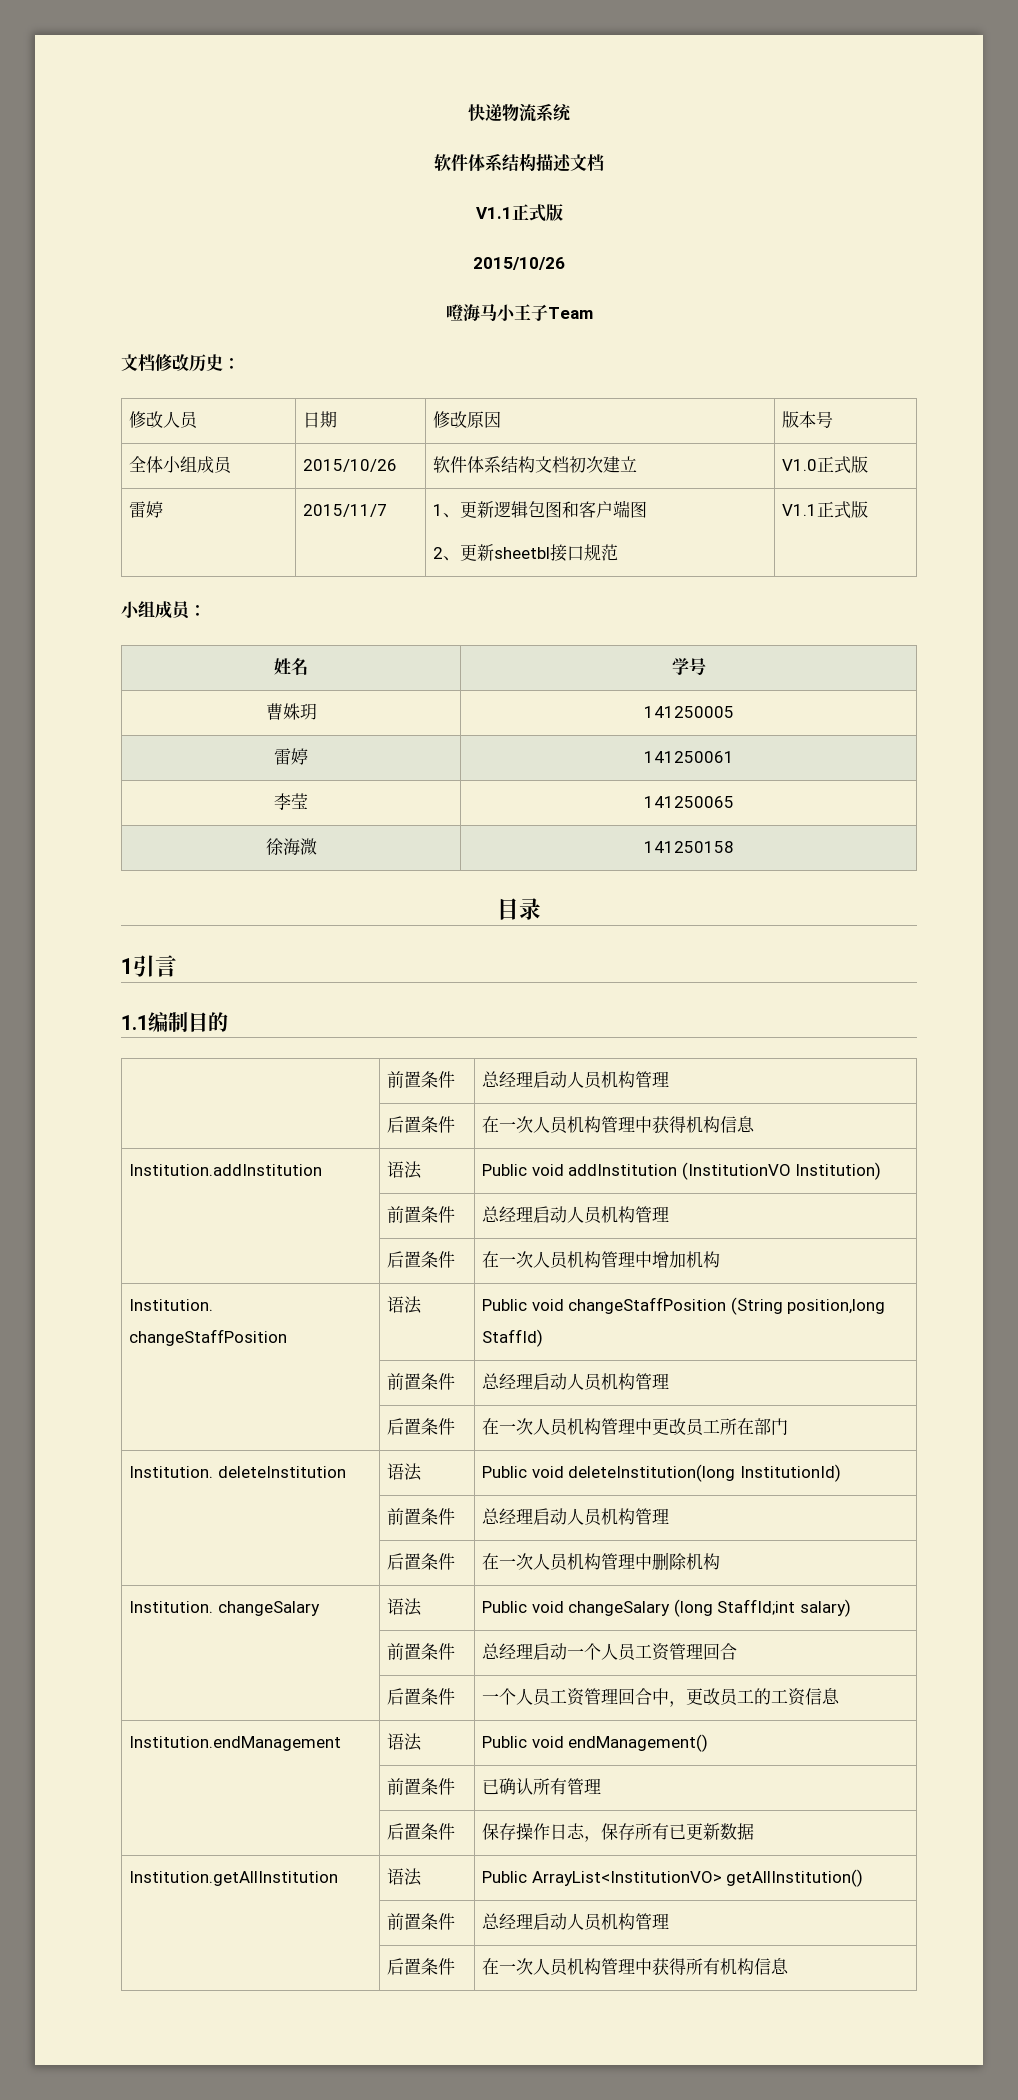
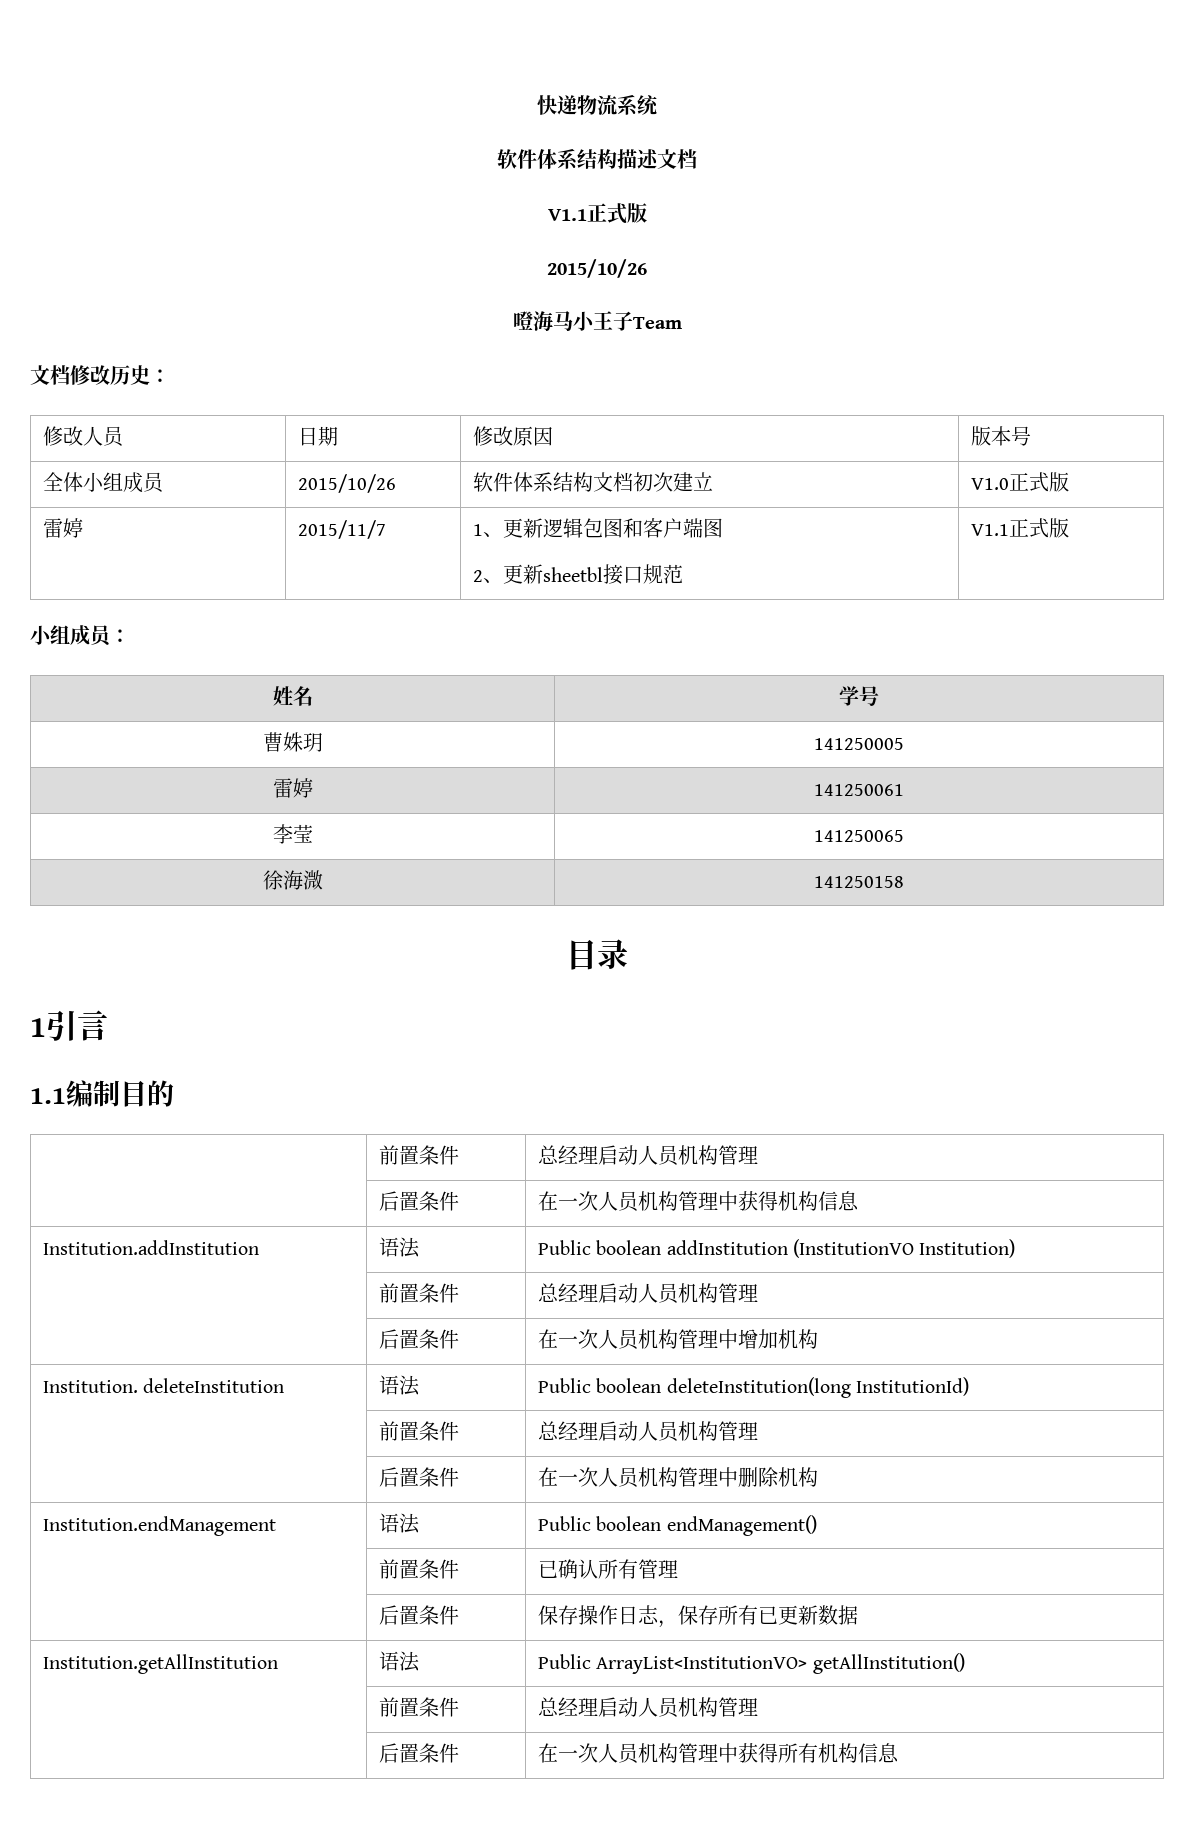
- Institution.addInstitution | 语法 | Public void addInstitution (InstitutionVO Institution)
+ Institution.addInstitution | 语法 | Public boolean addInstitution (InstitutionVO Institution)
- Institution. changeStaffPosition | 语法 | Public void changeStaffPosition (String position,long StaffId)
- | 前置条件 | 总经理启动人员机构管理
- | 后置条件 | 在一次人员机构管理中更改员工所在部门
- Institution. deleteInstitution | 语法 | Public void deleteInstitution(long InstitutionId)
+ Institution. deleteInstitution | 语法 | Public boolean deleteInstitution(long InstitutionId)
- Institution. changeSalary | 语法 | Public void changeSalary (long StaffId;int salary)
- | 前置条件 | 总经理启动一个人员工资管理回合
- | 后置条件 | 一个人员工资管理回合中，更改员工的工资信息
- Institution.endManagement | 语法 | Public void endManagement()
+ Institution.endManagement | 语法 | Public boolean endManagement()

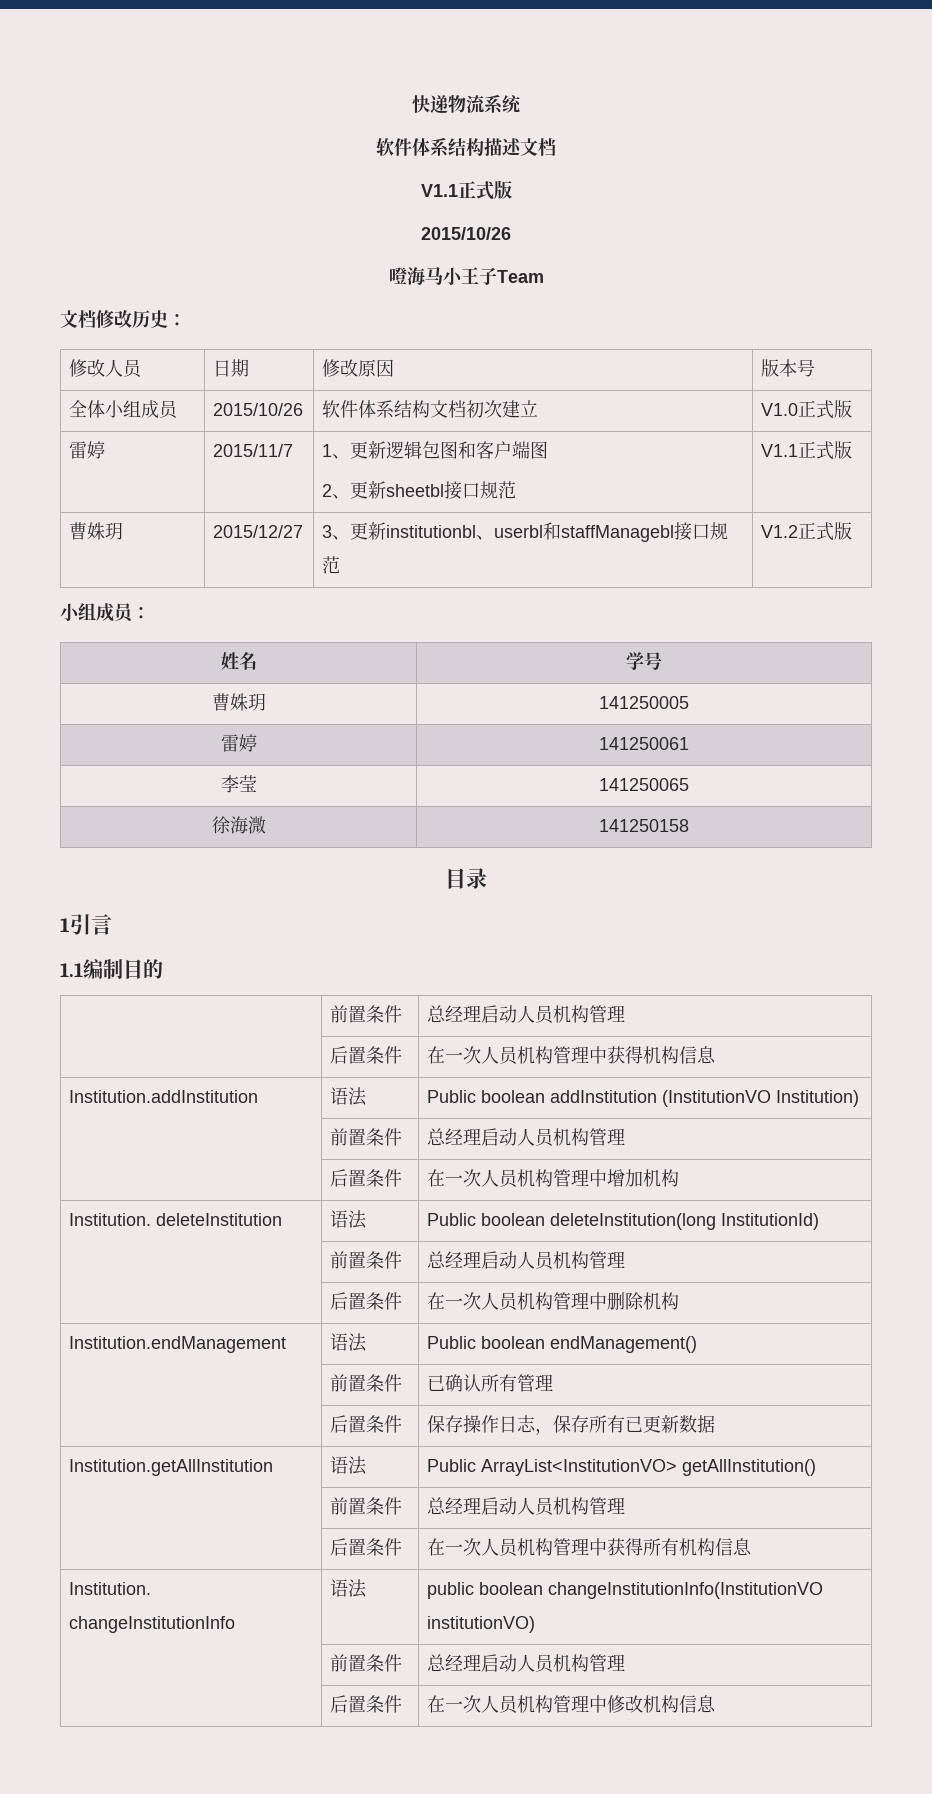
+ 曹姝玥 | 2015/12/27 | 3、更新institutionbl、userbl和staffManagebl接口规范 | V1.2正式版
+ Institution. changeInstitutionInfo | 语法 | public boolean changeInstitutionInfo(InstitutionVO institutionVO)
+ | 前置条件 | 总经理启动人员机构管理
+ | 后置条件 | 在一次人员机构管理中修改机构信息

